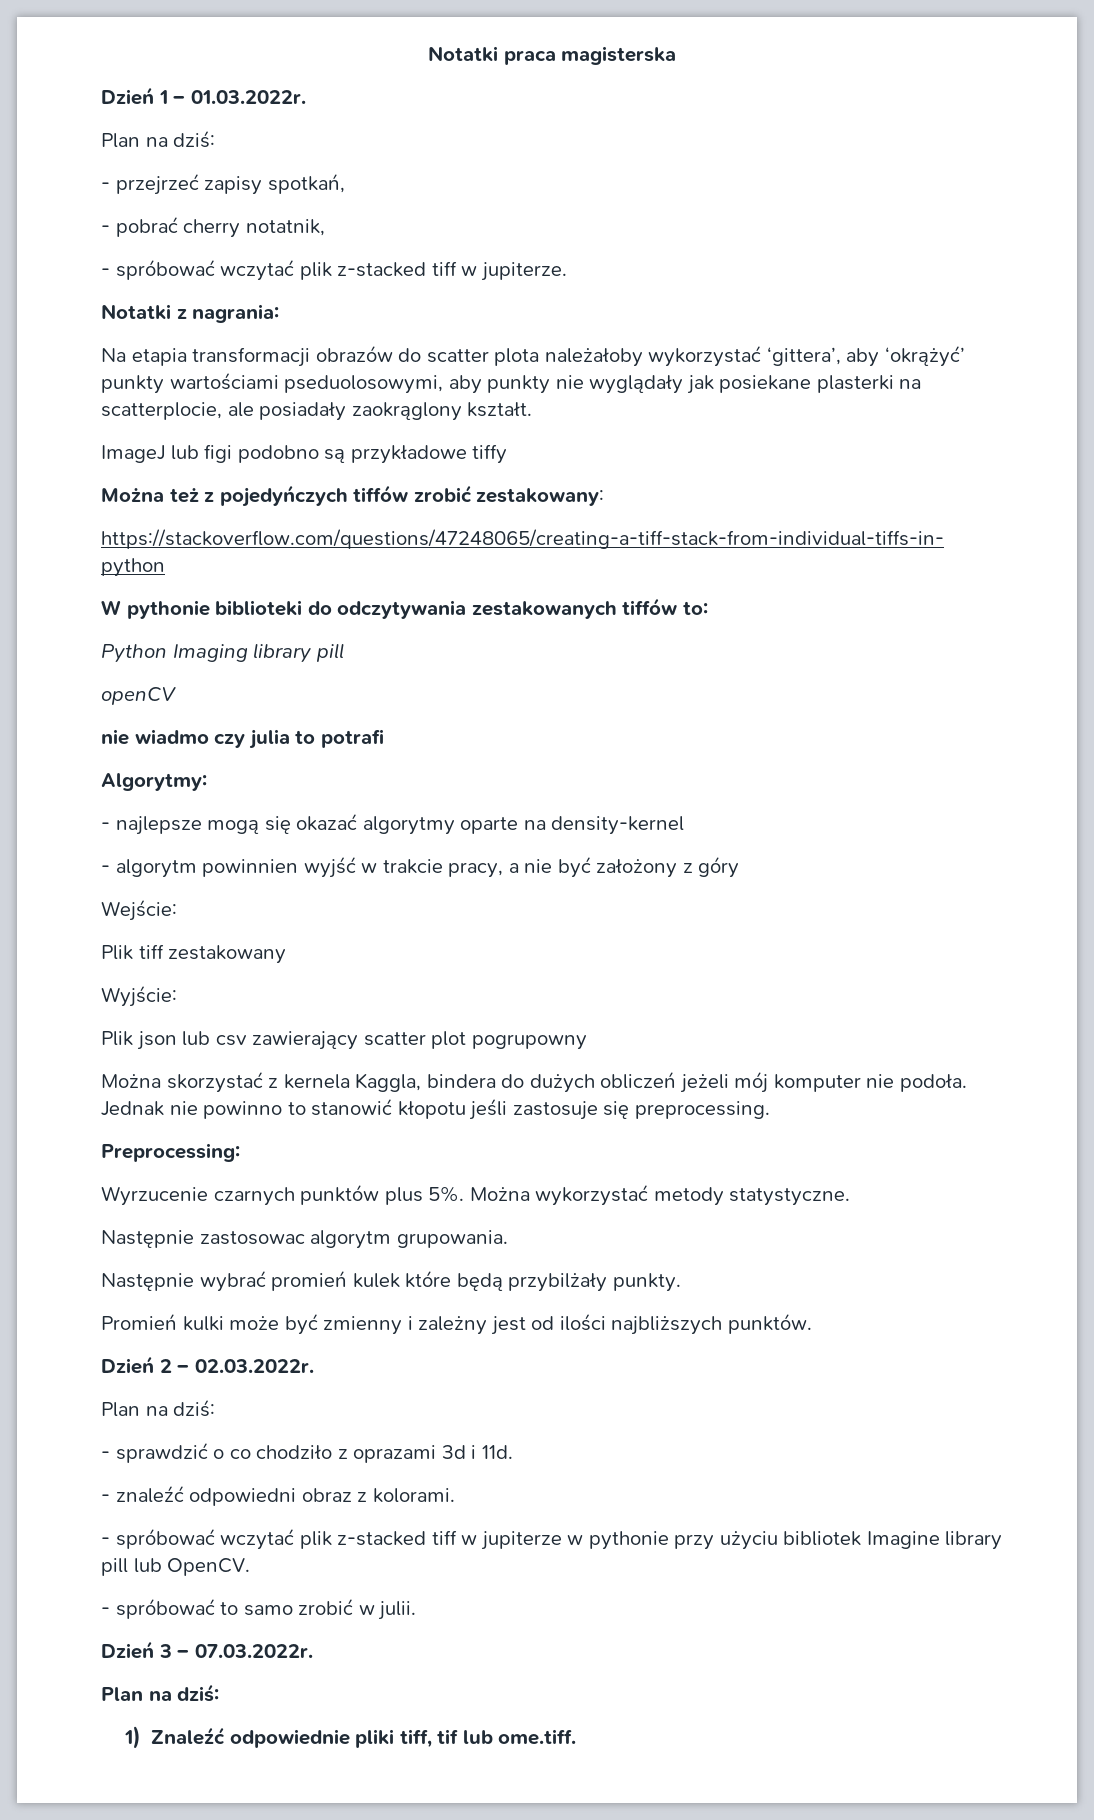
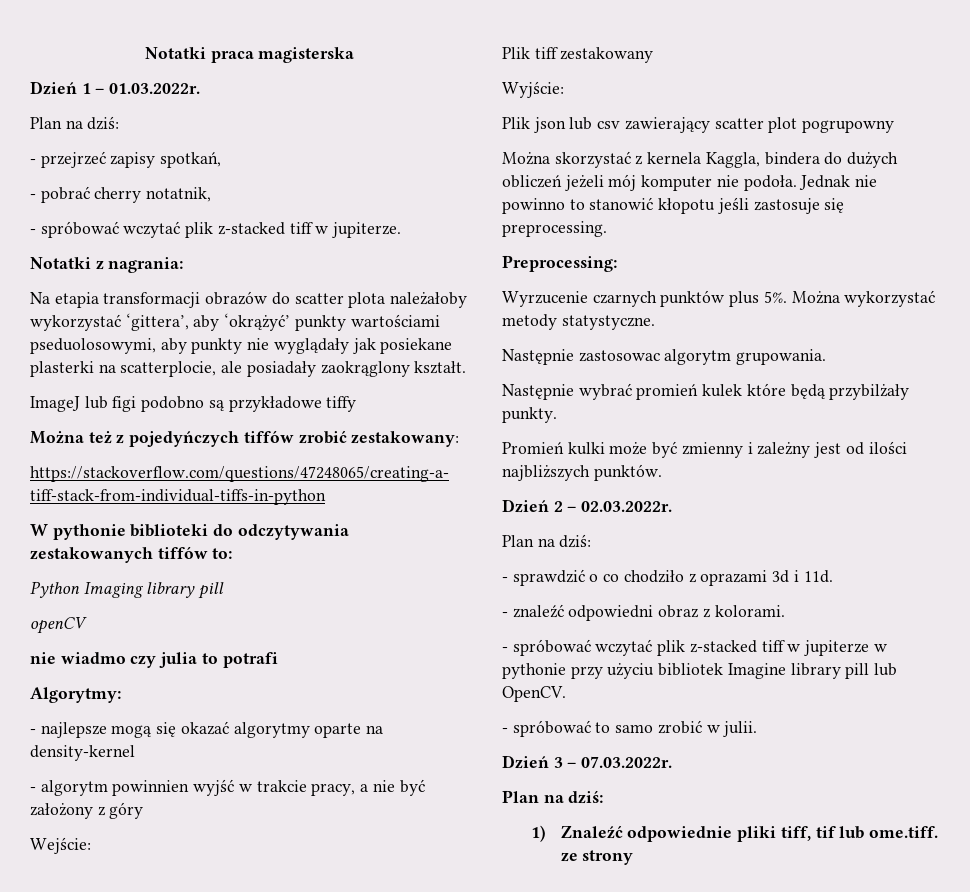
- 1) Znaleźć odpowiednie pliki tiff, tif lub ome.tiff.
+ 1) Znaleźć odpowiednie pliki tiff, tif lub ome.tiff. ze strony

